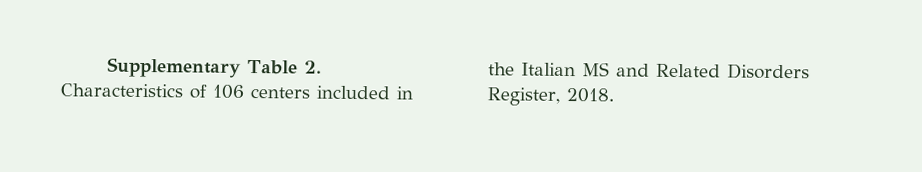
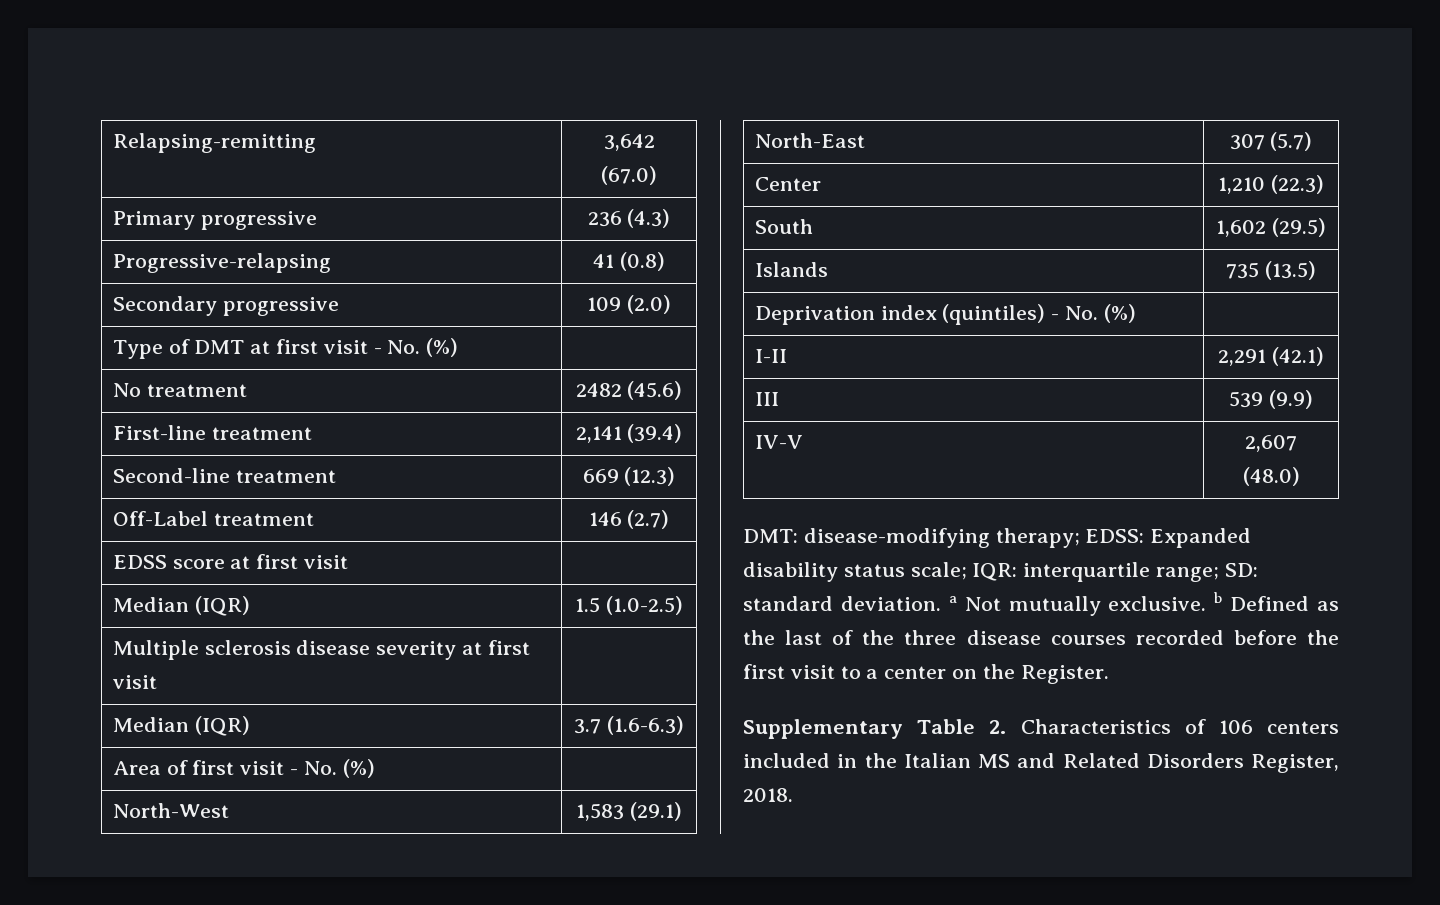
+ Relapsing-remitting | 3,642 (67.0)
+ Primary progressive | 236 (4.3)
+ Progressive-relapsing | 41 (0.8)
+ Secondary progressive | 109 (2.0)
+ Type of DMT at first visit - No. (%) |
+ No treatment | 2482 (45.6)
+ First-line treatment | 2,141 (39.4)
+ Second-line treatment | 669 (12.3)
+ Off-Label treatment | 146 (2.7)
+ EDSS score at first visit |
+ Median (IQR) | 1.5 (1.0-2.5)
+ Multiple sclerosis disease severity at first visit |
+ Median (IQR) | 3.7 (1.6-6.3)
+ Area of first visit - No. (%) |
+ North-West | 1,583 (29.1)
+ North-East | 307 (5.7)
+ Center | 1,210 (22.3)
+ South | 1,602 (29.5)
+ Islands | 735 (13.5)
+ Deprivation index (quintiles) - No. (%) |
+ I-II | 2,291 (42.1)
+ III | 539 (9.9)
+ IV-V | 2,607 (48.0)
+ DMT: disease-modifying therapy; EDSS: Expanded disability status scale; IQR: interquartile range; SD: standard deviation. a Not mutually exclusive. b Defined as the last of the three disease courses recorded before the first visit to a center on the Register.

